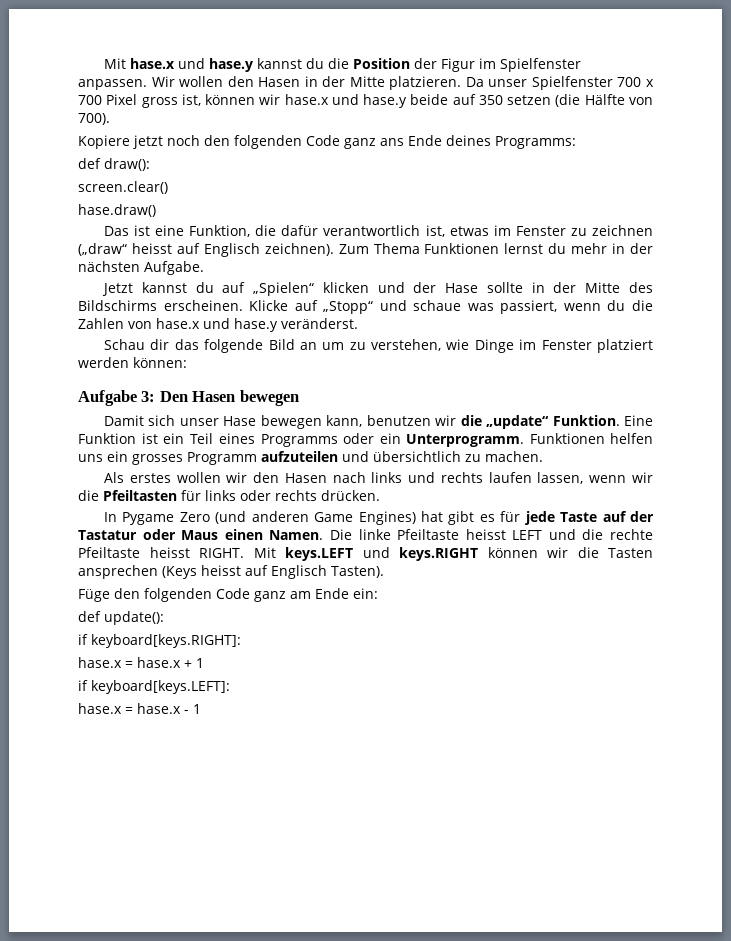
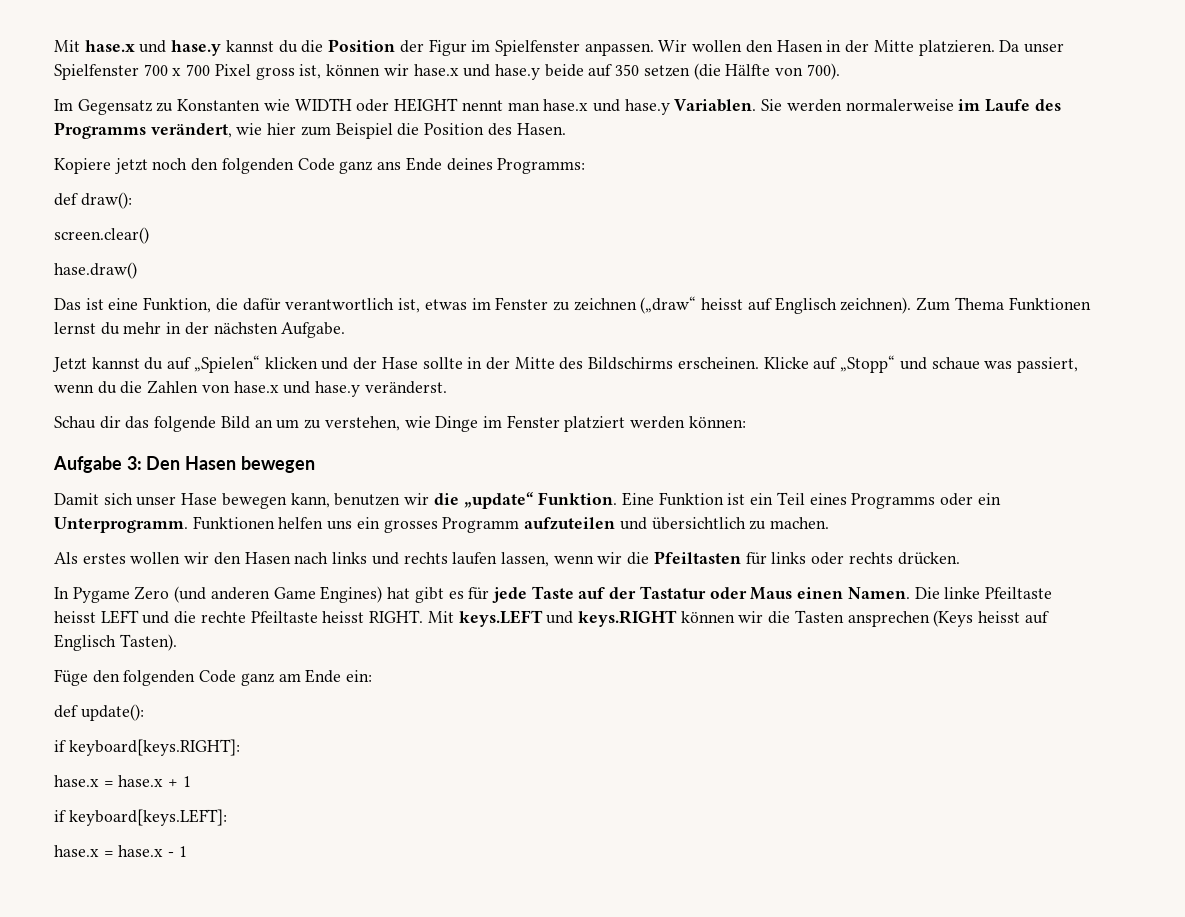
+ Im Gegensatz zu Konstanten wie WIDTH oder HEIGHT nennt man hase.x und hase.y Variablen. Sie werden normalerweise im Laufe des Programms verändert, wie hier zum Beispiel die Position des Hasen.

